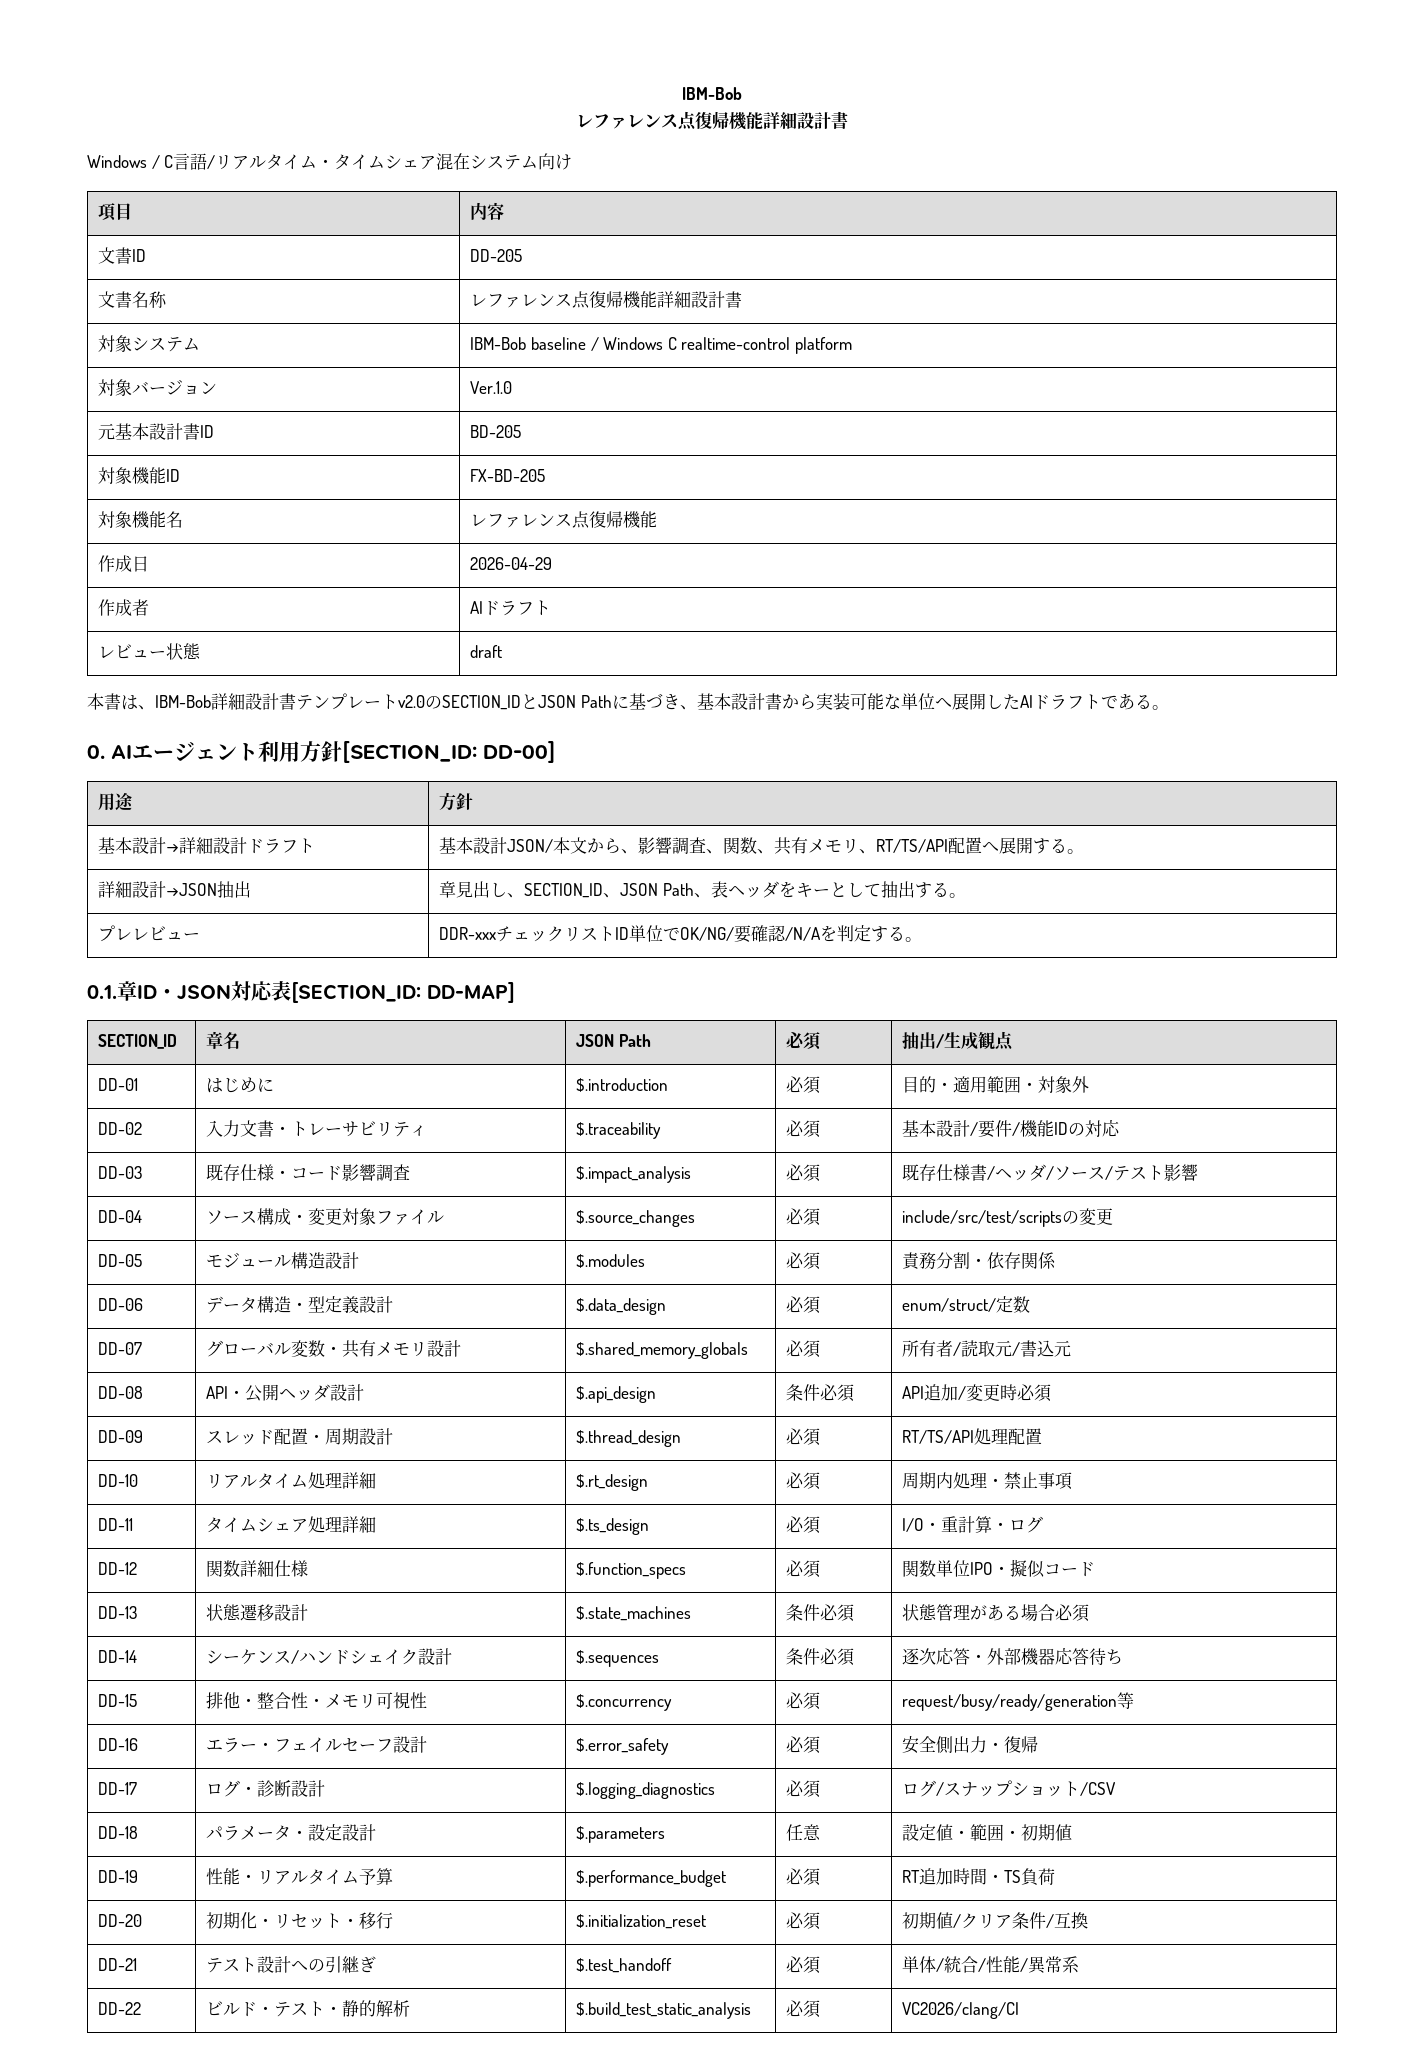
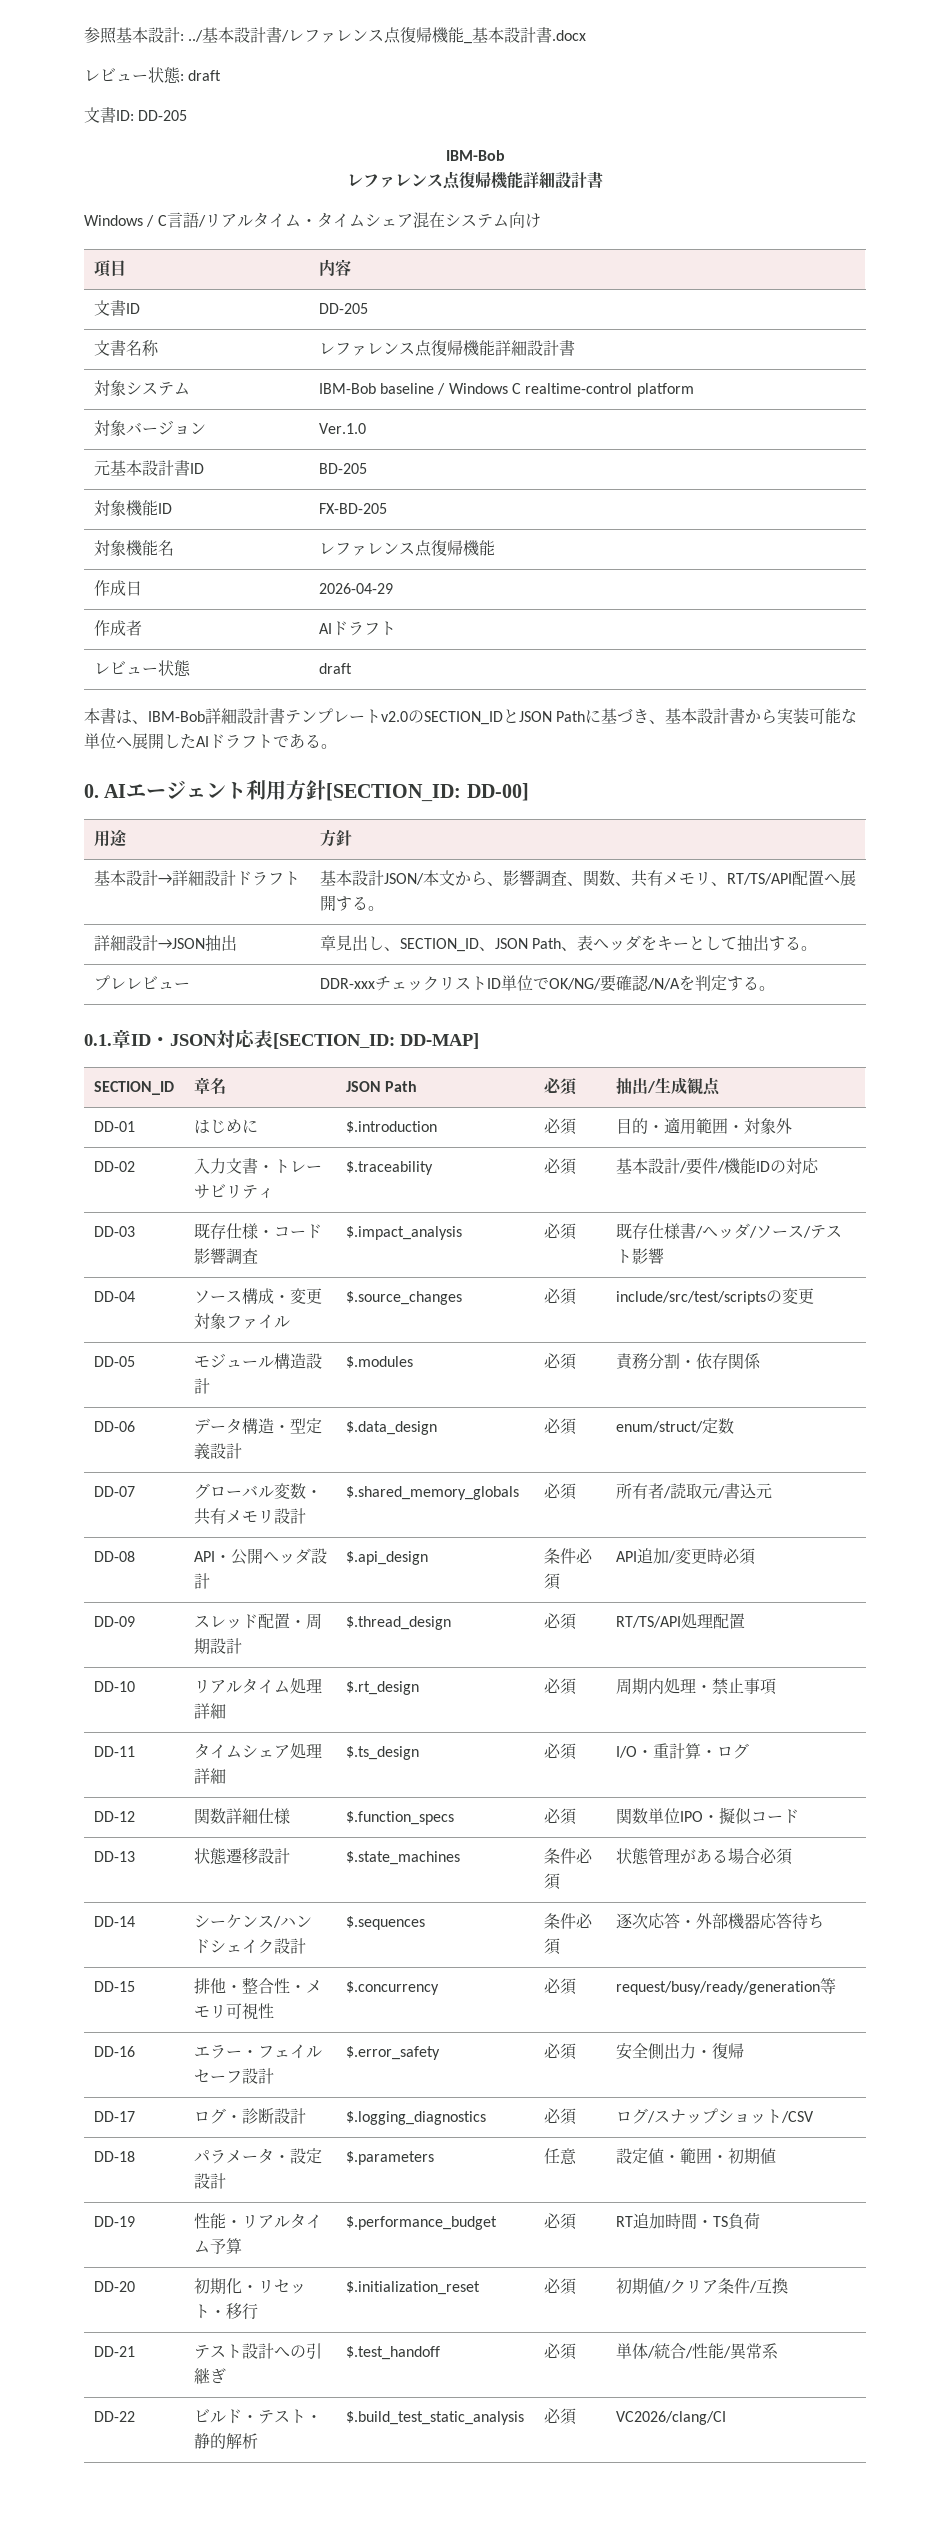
+ 参照基本設計: ../基本設計書/レファレンス点復帰機能_基本設計書.docx
+ レビュー状態: draft
+ 文書ID: DD-205

